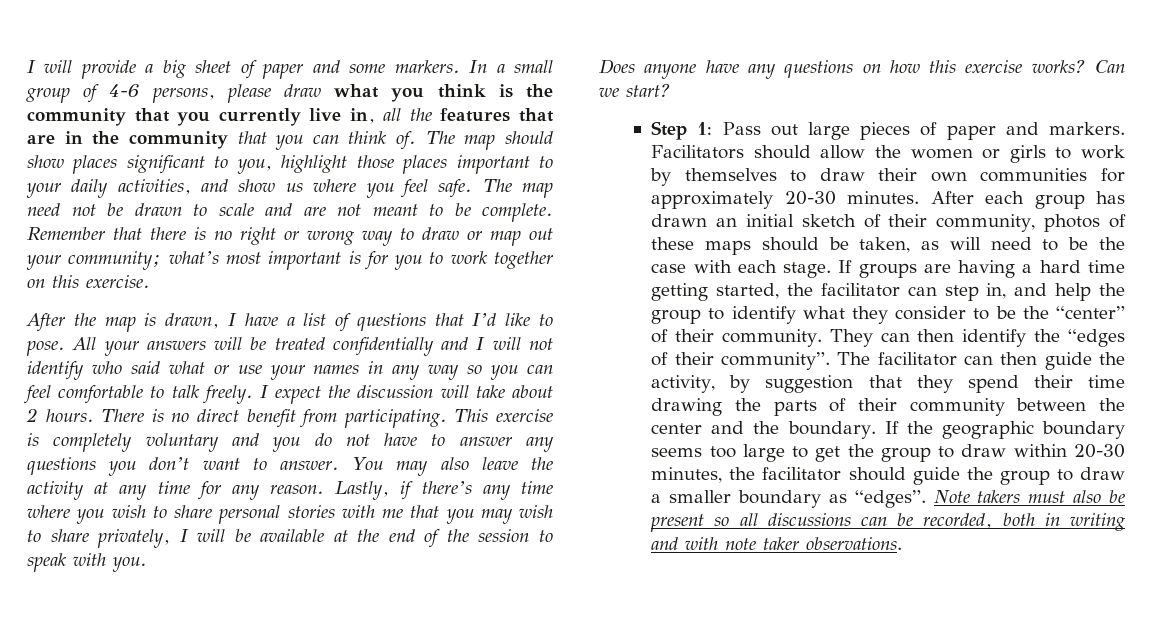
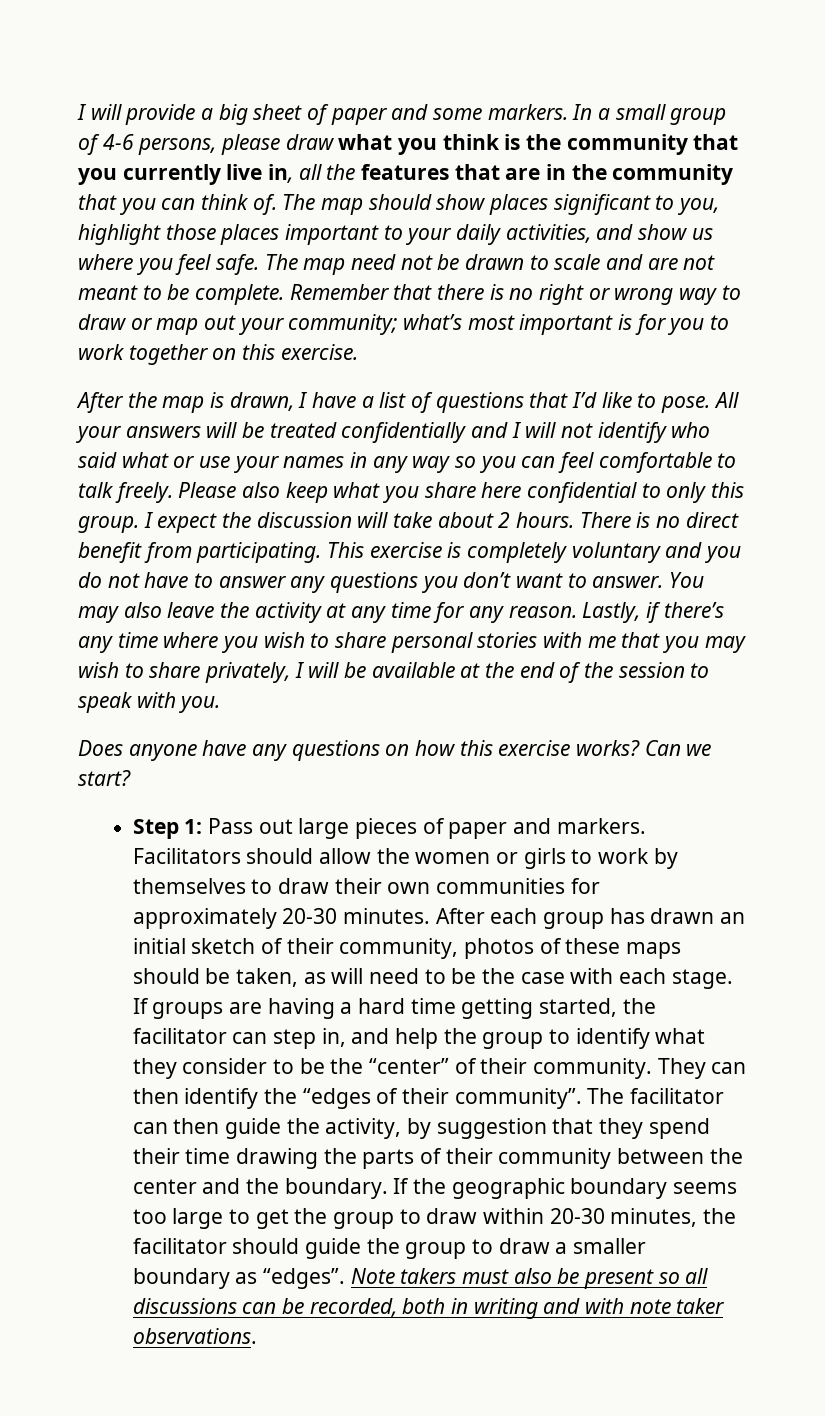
+ Please also keep what you share here confidential to only this group.

